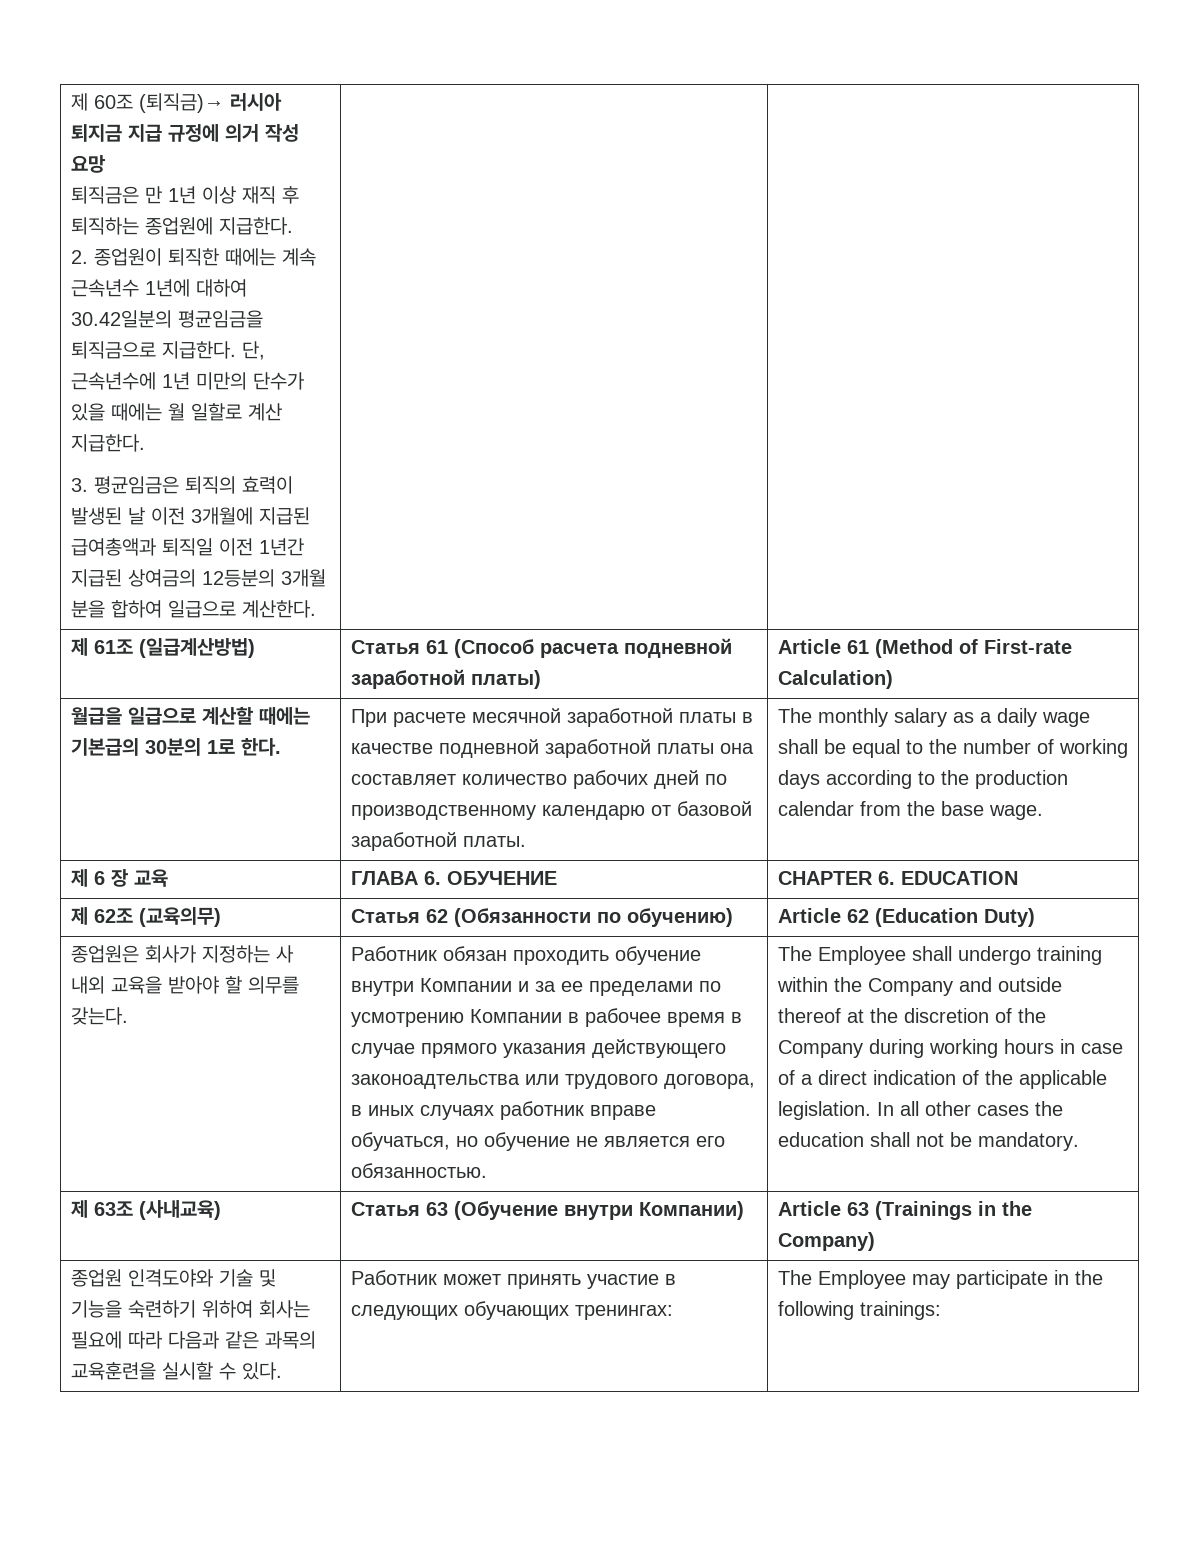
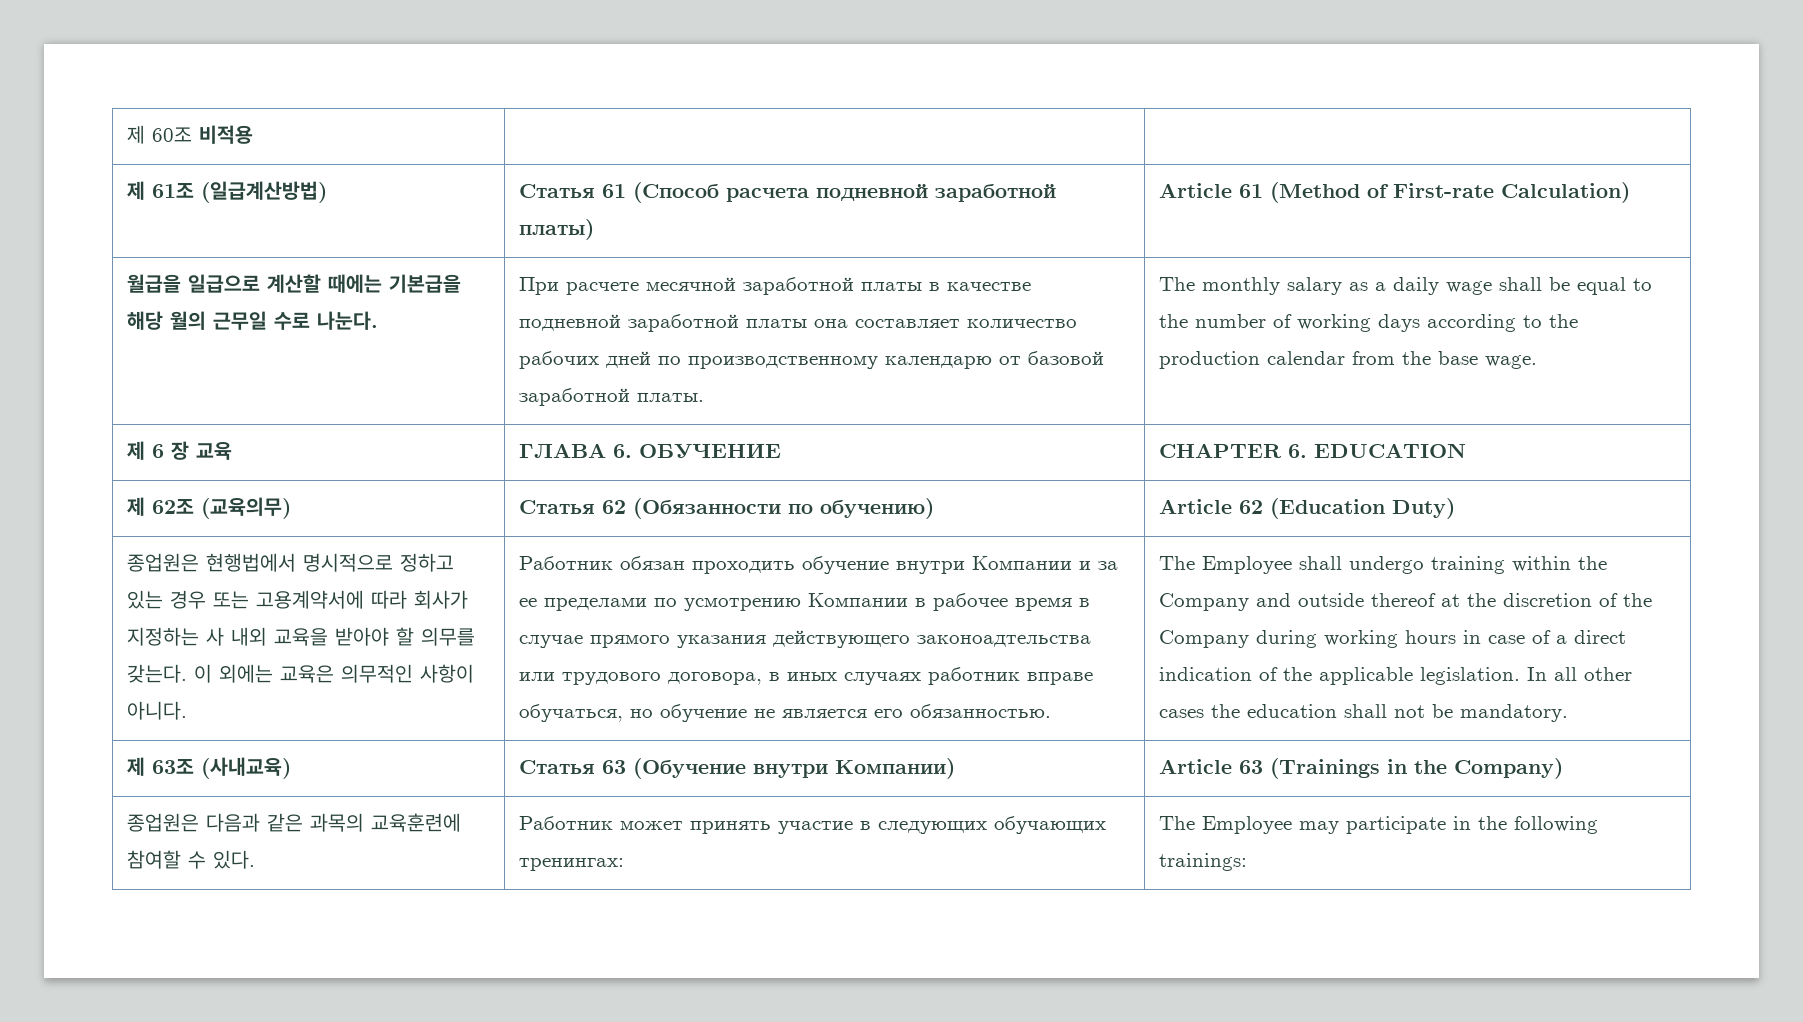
- 제 60조 (퇴직금)→ 러시아 퇴지금 지급 규정에 의거 작성 요망
- 퇴직금은 만 1년 이상 재직 후 퇴직하는 종업원에 지급한다.
- 2. 종업원이 퇴직한 때에는 계속 근속년수 1년에 대하여 30.42일분의 평균임금을 퇴직금으로 지급한다. 단, 근속년수에 1년 미만의 단수가 있을 때에는 월 일할로 계산 지급한다.
- 3. 평균임금은 퇴직의 효력이 발생된 날 이전 3개월에 지급된 급여총액과 퇴직일 이전 1년간 지급된 상여금의 12등분의 3개월 분을 합하여 일급으로 계산한다.
+ 제 60조 비적용
- 월급을 일급으로 계산할 때에는 기본급의 30분의 1로 한다.
+ 월급을 일급으로 계산할 때에는 기본급을 해당 월의 근무일 수로 나눈다.
- 종업원은 회사가 지정하는 사 내외 교육을 받아야 할 의무를 갖는다.
+ 종업원은 현행법에서 명시적으로 정하고 있는 경우 또는 고용계약서에 따라 회사가 지정하는 사 내외 교육을 받아야 할 의무를 갖는다. 이 외에는 교육은 의무적인 사항이 아니다.
- 종업원 인격도야와 기술 및 기능을 숙련하기 위하여 회사는 필요에 따라 다음과 같은 과목의 교육훈련을 실시할 수 있다. | Работник может принять участие в следующих обучающих тренингах: | The Employee may participate in the following trainings:
+ 종업원은 다음과 같은 과목의 교육훈련에 참여할 수 있다. | Работник может принять участие в следующих обучающих тренингах: | The Employee may participate in the following trainings:

